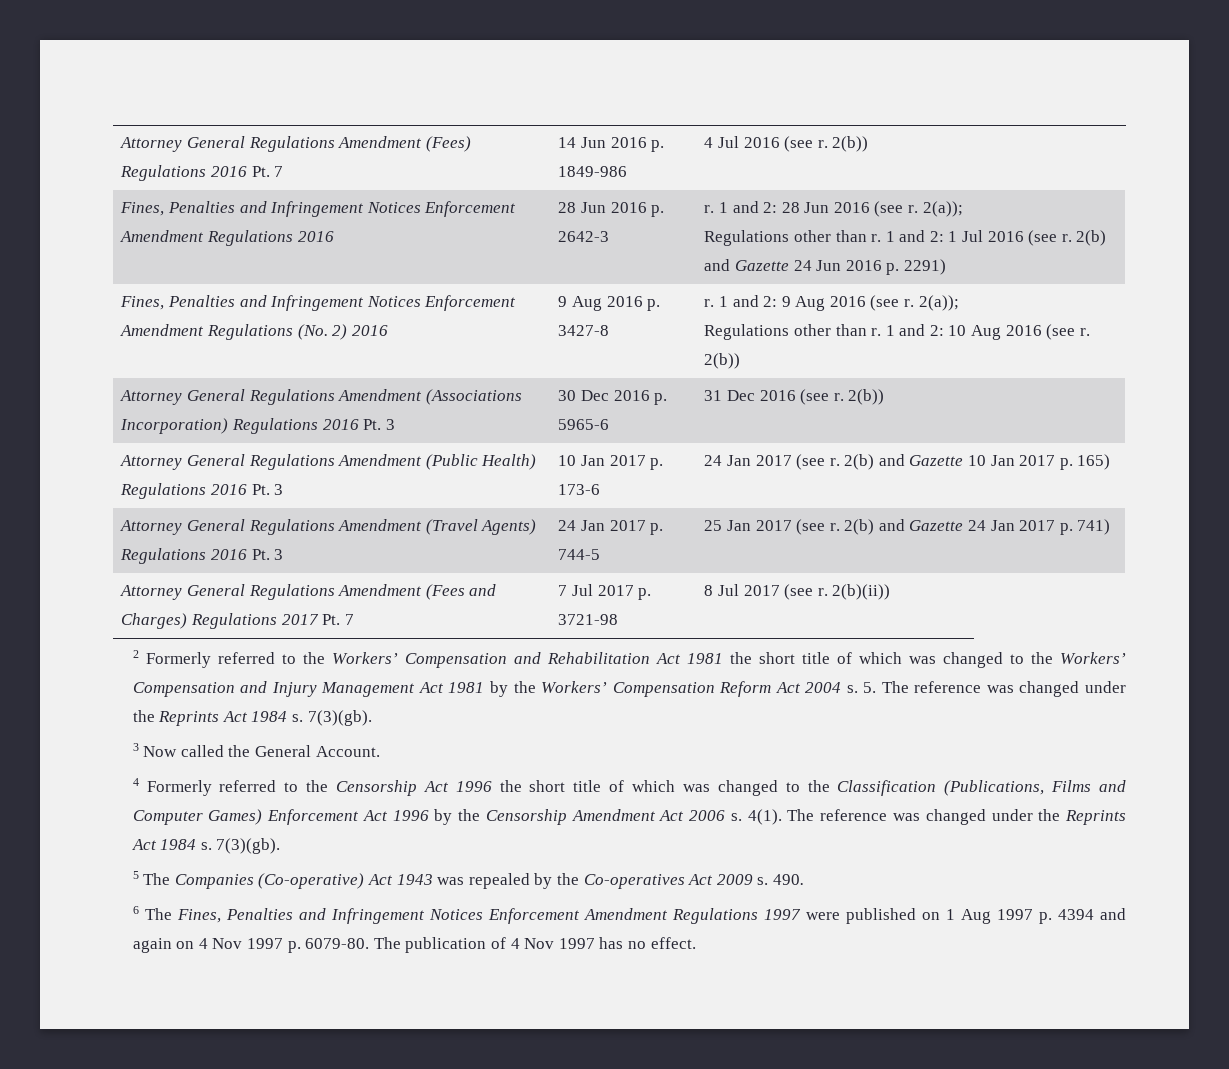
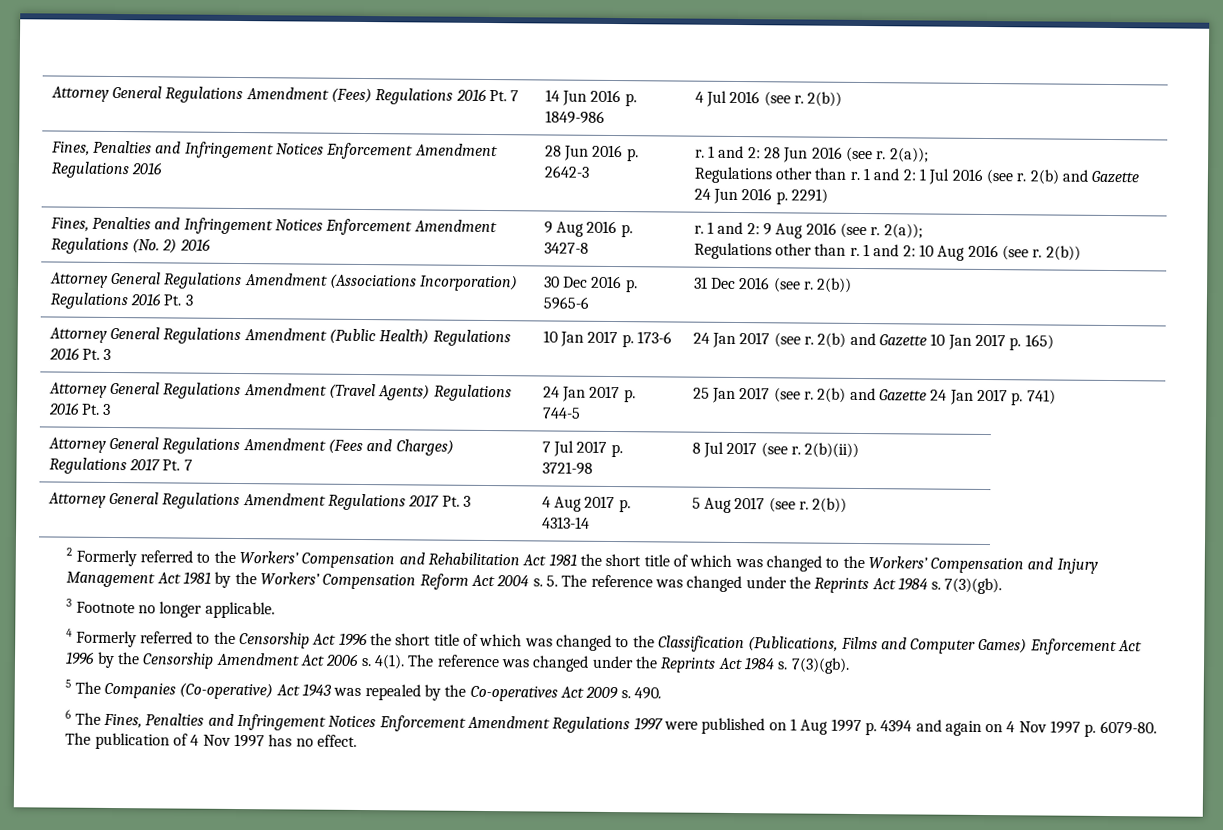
+ Attorney General Regulations Amendment Regulations 2017 Pt. 3 | 4 Aug 2017 p. 4313-14 | 5 Aug 2017 (see r. 2(b))
- 3 Now called the General Account.
+ 3 Footnote no longer applicable.

